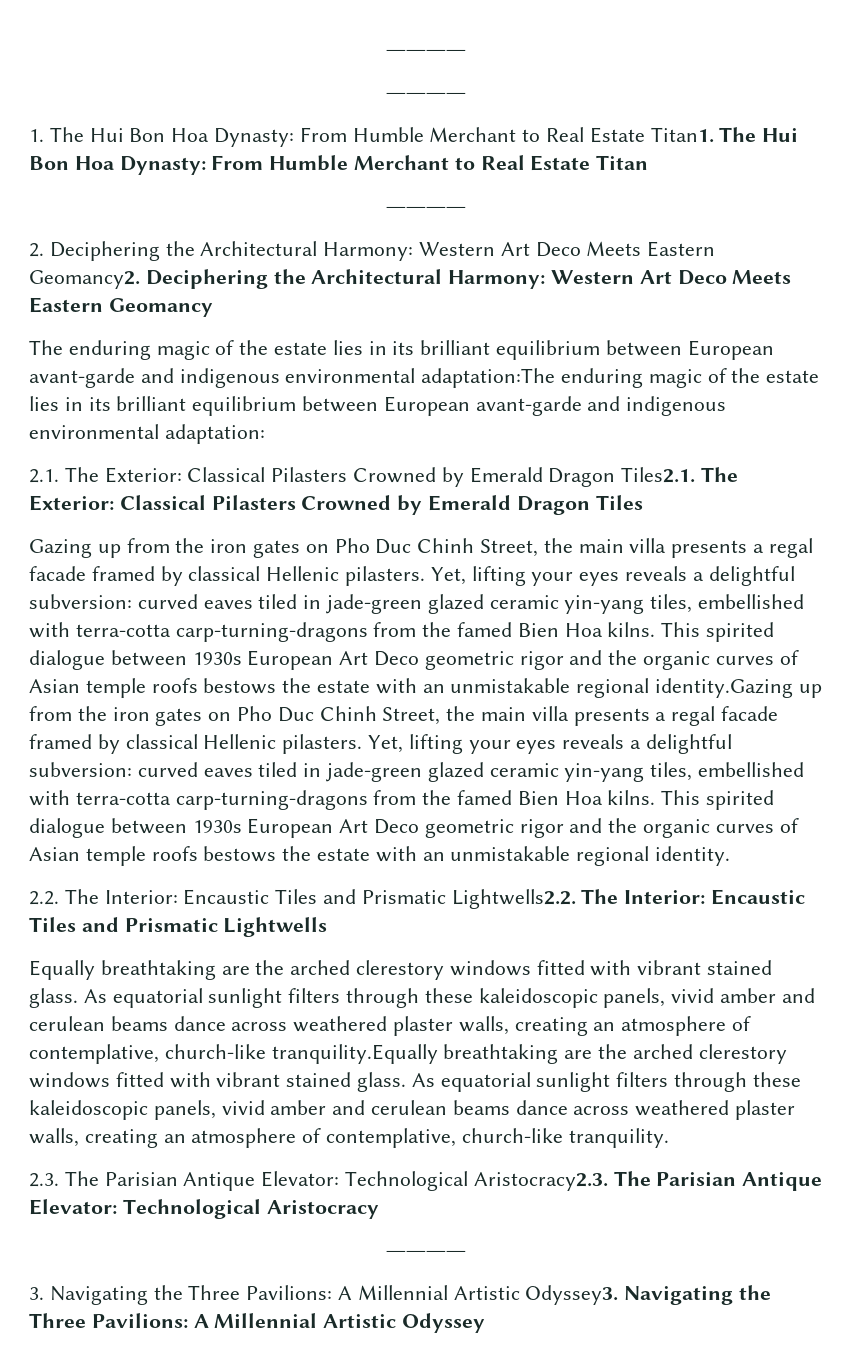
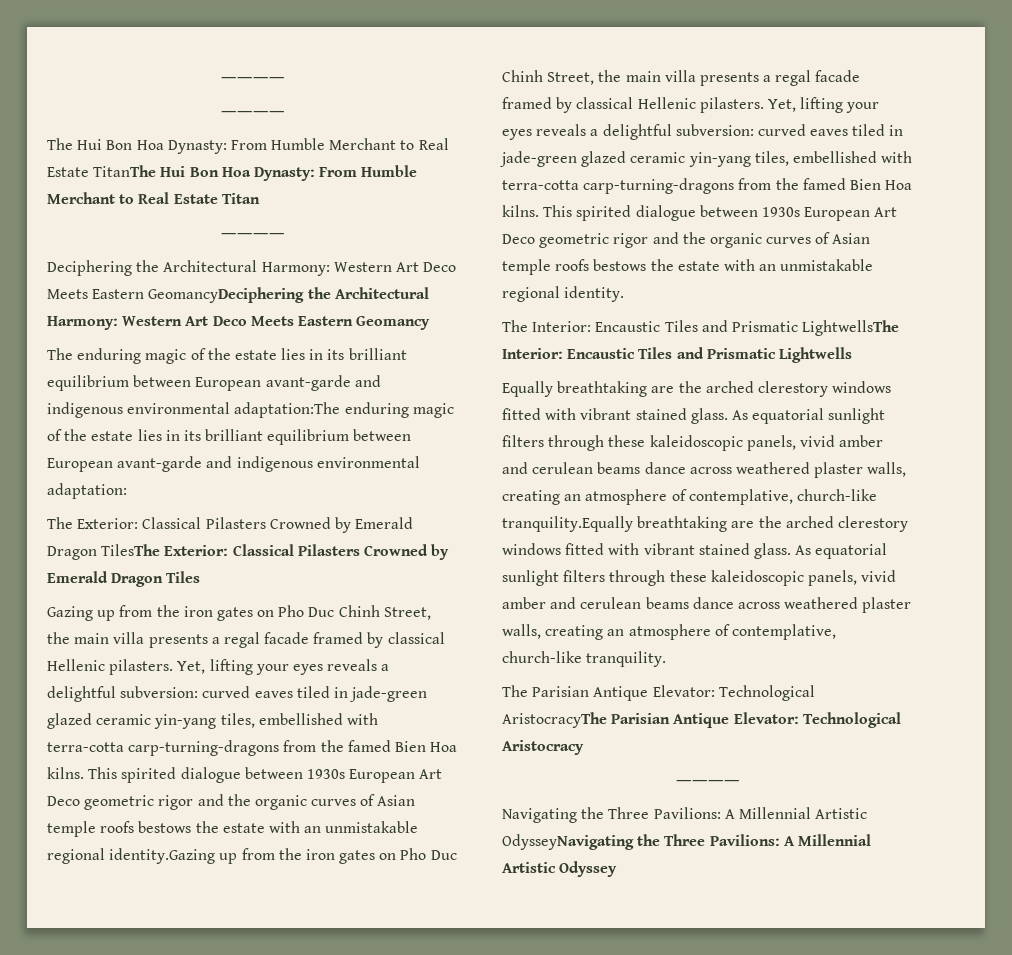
- 1. The Hui Bon Hoa Dynasty: From Humble Merchant to Real Estate Titan1. The Hui Bon Hoa Dynasty: From Humble Merchant to Real Estate Titan
+ The Hui Bon Hoa Dynasty: From Humble Merchant to Real Estate TitanThe Hui Bon Hoa Dynasty: From Humble Merchant to Real Estate Titan
- 2. Deciphering the Architectural Harmony: Western Art Deco Meets Eastern Geomancy2. Deciphering the Architectural Harmony: Western Art Deco Meets Eastern Geomancy
+ Deciphering the Architectural Harmony: Western Art Deco Meets Eastern GeomancyDeciphering the Architectural Harmony: Western Art Deco Meets Eastern Geomancy
- 2.1. The Exterior: Classical Pilasters Crowned by Emerald Dragon Tiles2.1. The Exterior: Classical Pilasters Crowned by Emerald Dragon Tiles
+ The Exterior: Classical Pilasters Crowned by Emerald Dragon TilesThe Exterior: Classical Pilasters Crowned by Emerald Dragon Tiles
- 2.2. The Interior: Encaustic Tiles and Prismatic Lightwells2.2. The Interior: Encaustic Tiles and Prismatic Lightwells
+ The Interior: Encaustic Tiles and Prismatic LightwellsThe Interior: Encaustic Tiles and Prismatic Lightwells
- 2.3. The Parisian Antique Elevator: Technological Aristocracy2.3. The Parisian Antique Elevator: Technological Aristocracy
+ The Parisian Antique Elevator: Technological AristocracyThe Parisian Antique Elevator: Technological Aristocracy
- 3. Navigating the Three Pavilions: A Millennial Artistic Odyssey3. Navigating the Three Pavilions: A Millennial Artistic Odyssey
+ Navigating the Three Pavilions: A Millennial Artistic OdysseyNavigating the Three Pavilions: A Millennial Artistic Odyssey

